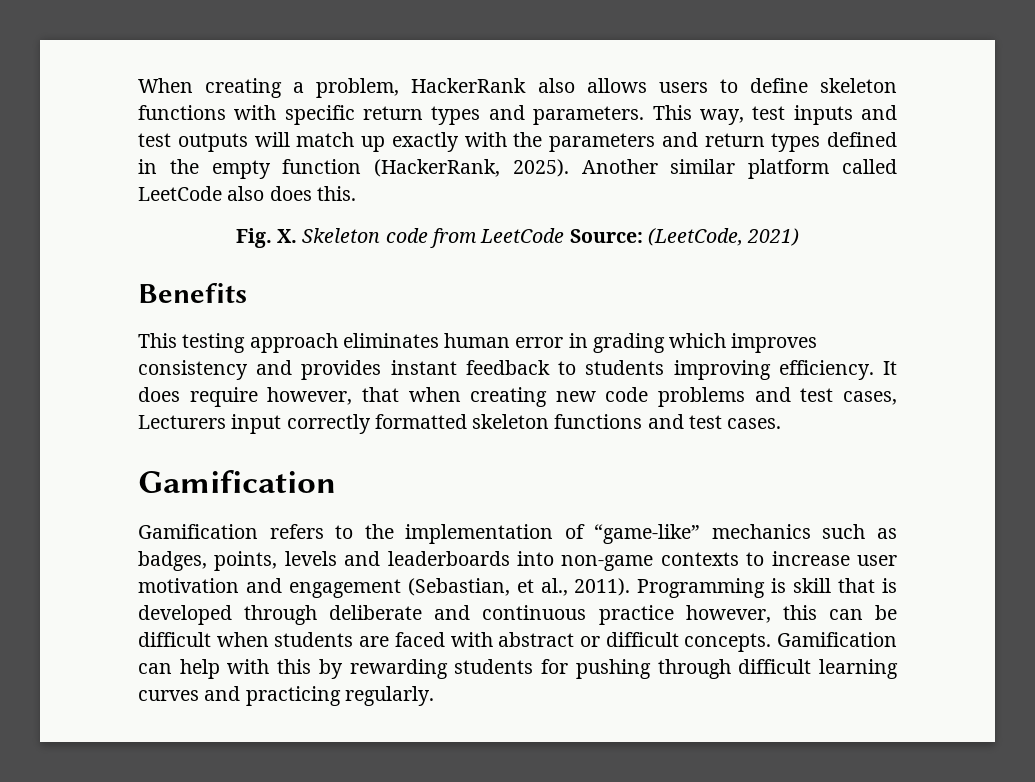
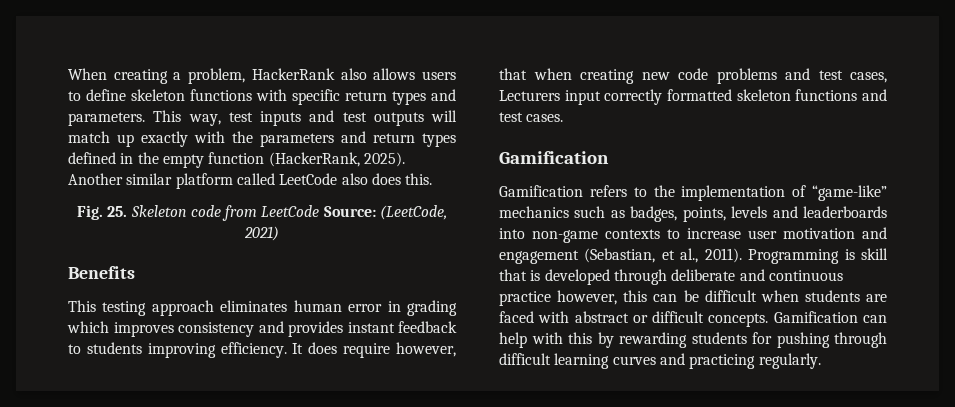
- Fig. X. Skeleton code from LeetCode Source: (LeetCode, 2021)
+ Fig. 25. Skeleton code from LeetCode Source: (LeetCode, 2021)

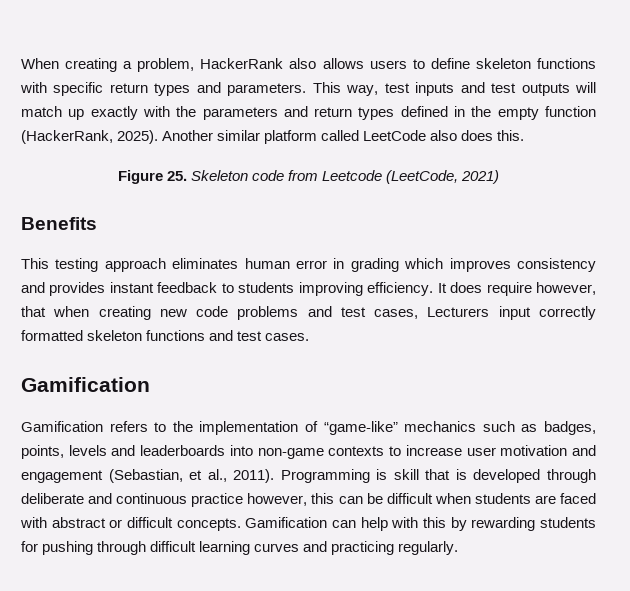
- Fig. 25. Skeleton code from LeetCode Source: (LeetCode, 2021)
+ Figure 25. Skeleton code from Leetcode (LeetCode, 2021)

